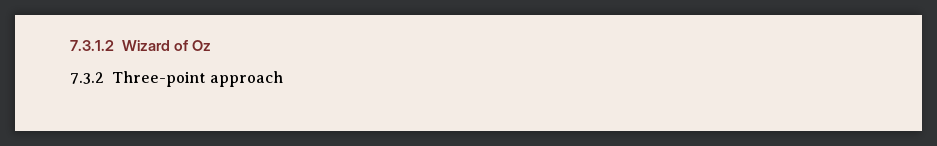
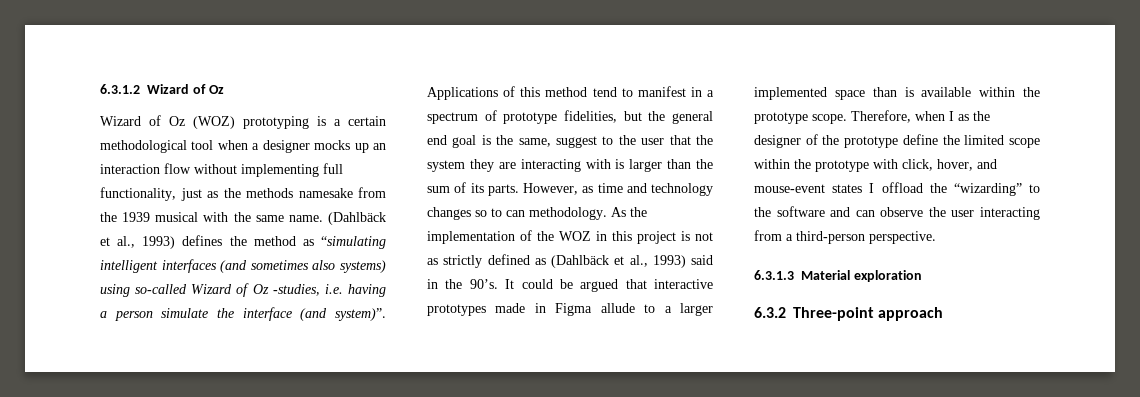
- 7.3.1.2 Wizard of Oz
+ 6.3.1.2 Wizard of Oz
- 7.3.2 Three-point approach
+ Wizard of Oz (WOZ) prototyping is a certain methodological tool when a designer mocks up an interaction flow without implementing full functionality, just as the methods namesake from the 1939 musical with the same name. (Dahlbäck et al., 1993) defines the method as “simulating intelligent interfaces (and sometimes also systems) using so-called Wizard of Oz -studies, i.e. having a person simulate the interface (and system)”. Applications of this method tend to manifest in a spectrum of prototype fidelities, but the general end goal is the same, suggest to the user that the system they are interacting with is larger than the sum of its parts. However, as time and technology changes so to can methodology. As the implementation of the WOZ in this project is not as strictly defined as (Dahlbäck et al., 1993) said in the 90’s. It could be argued that interactive prototypes made in Figma allude to a larger implemented space than is available within the prototype scope. Therefore, when I as the designer of the prototype define the limited scope within the prototype with click, hover, and mouse-event states I offload the “wizarding” to the software and can observe the user interacting from a third-person perspective.
+ 6.3.1.3 Material exploration
+ 6.3.2 Three-point approach

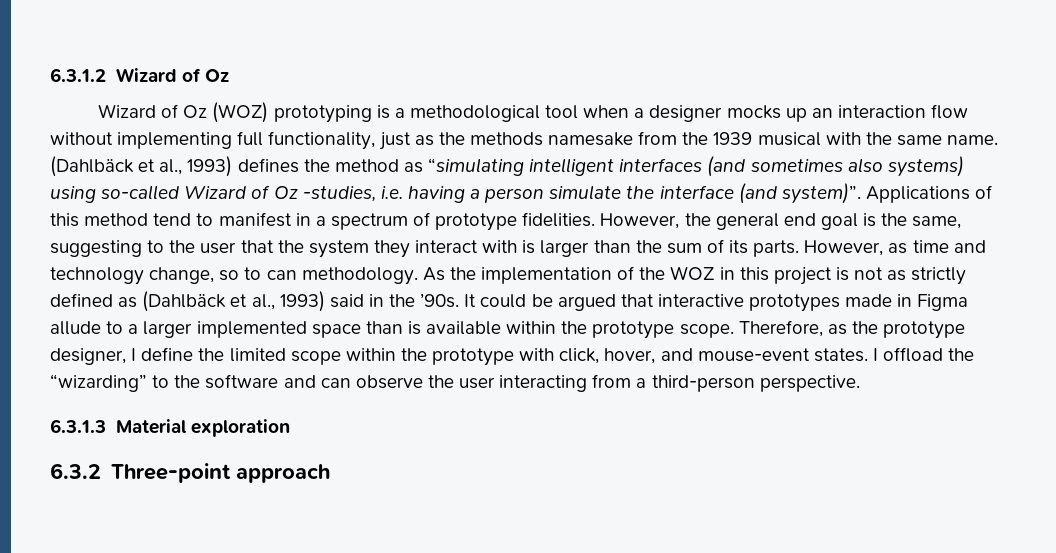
- Wizard of Oz (WOZ) prototyping is a certain methodological tool when a designer mocks up an interaction flow without implementing full functionality, just as the methods namesake from the 1939 musical with the same name.
+ Wizard of Oz (WOZ) prototyping is a methodological tool when a designer mocks up an interaction flow without implementing full functionality, just as the methods namesake from the 1939 musical with the same name.
- Applications of this method tend to manifest in a spectrum of prototype fidelities, but the general end goal is the same, suggest to the user that the system they are interacting with is larger than the sum of its parts.
+ Applications of this method tend to manifest in a spectrum of prototype fidelities. However, the general end goal is the same, suggesting to the user that the system they interact with is larger than the sum of its parts.
- However, as time and technology changes so to can methodology.
+ However, as time and technology change, so to can methodology.
- As the implementation of the WOZ in this project is not as strictly defined as (Dahlbäck et al., 1993) said in the 90’s.
+ As the implementation of the WOZ in this project is not as strictly defined as (Dahlbäck et al., 1993) said in the ’90s.
- Therefore, when I as the designer of the prototype define the limited scope within the prototype with click, hover, and mouse-event states I offload the “wizarding” to the software and can observe the user interacting from a third-person perspective.
+ Therefore, as the prototype designer, I define the limited scope within the prototype with click, hover, and mouse-event states. I offload the “wizarding” to the software and can observe the user interacting from a third-person perspective.

